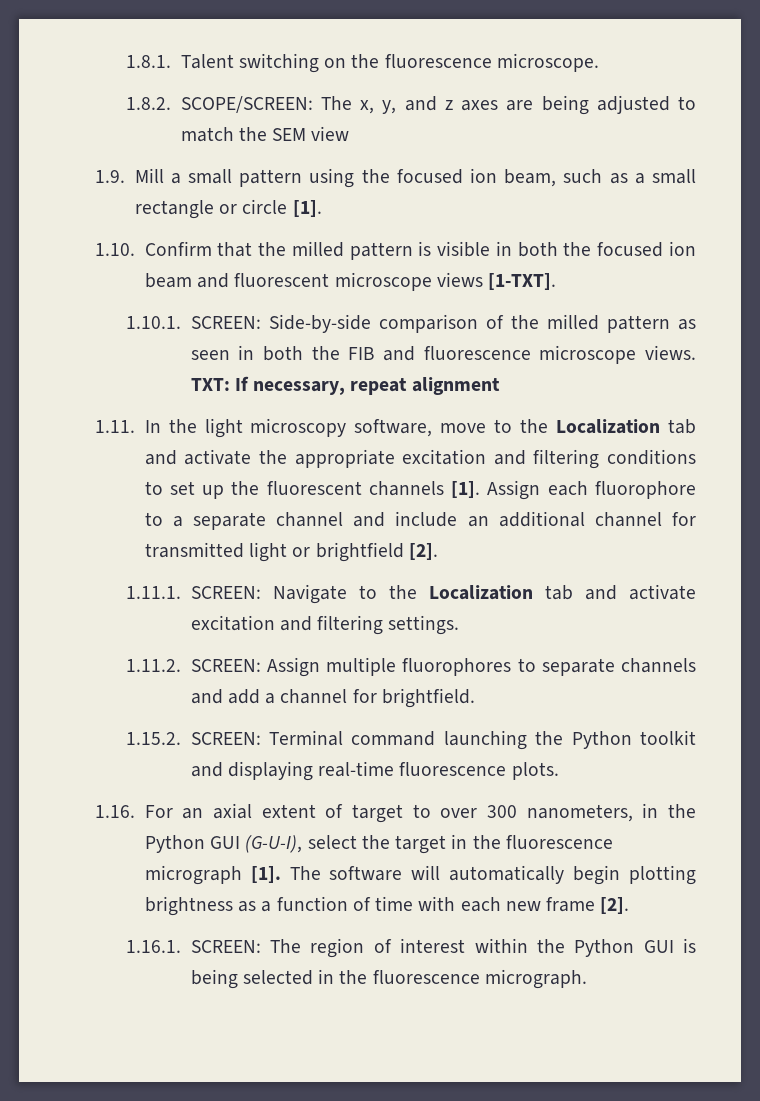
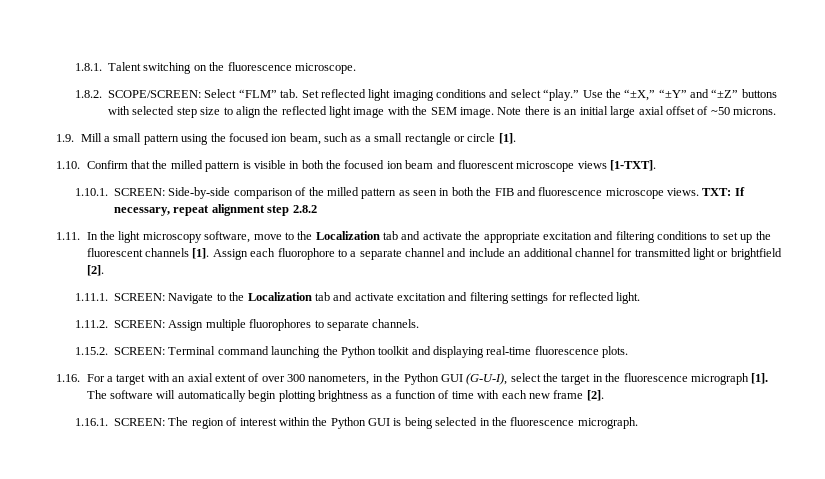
- 1.8.2. SCOPE/SCREEN: The x, y, and z axes are being adjusted to match the SEM view
+ 1.8.2. SCOPE/SCREEN: Select “FLM” tab. Set reflected light imaging conditions and select “play.” Use the “±X,” “±Y” and “±Z” buttons with selected step size to align the reflected light image with the SEM image. Note there is an initial large axial offset of ~50 microns.
- TXT: If necessary, repeat alignment
+ TXT: If necessary, repeat alignment step 2.8.2
- 1.11.1. SCREEN: Navigate to the Localization tab and activate excitation and filtering settings.
+ 1.11.1. SCREEN: Navigate to the Localization tab and activate excitation and filtering settings for reflected light.
- 1.11.2. SCREEN: Assign multiple fluorophores to separate channels and add a channel for brightfield.
+ 1.11.2. SCREEN: Assign multiple fluorophores to separate channels.
- 1.16. For an axial extent of target to over 300 nanometers, in the Python GUI (G-U-I), select the target in the fluorescence micrograph [1].
+ 1.16. For a target with an axial extent of over 300 nanometers, in the Python GUI (G-U-I), select the target in the fluorescence micrograph [1].

